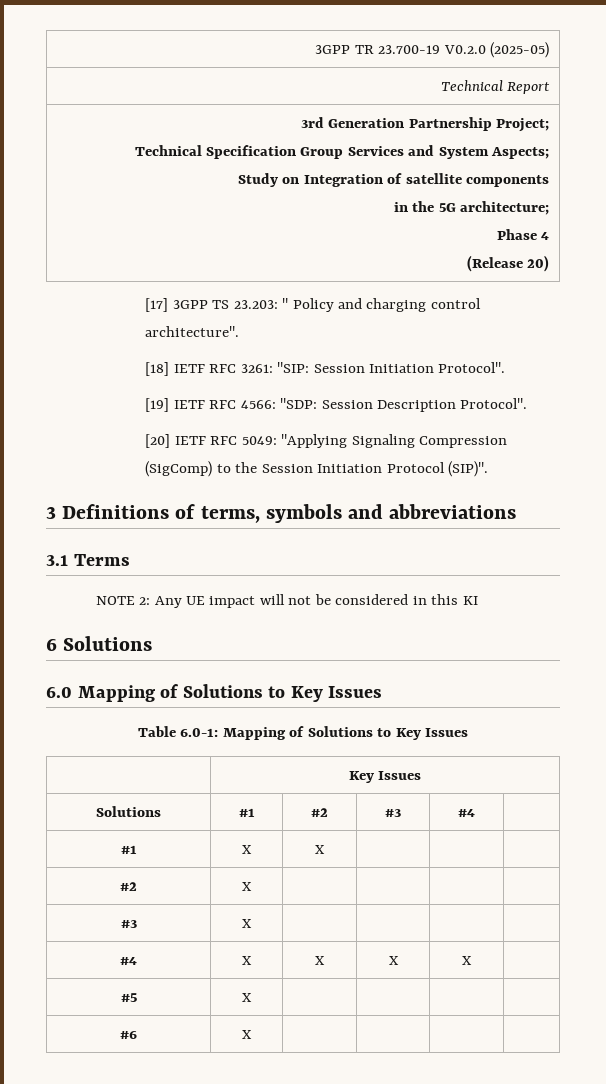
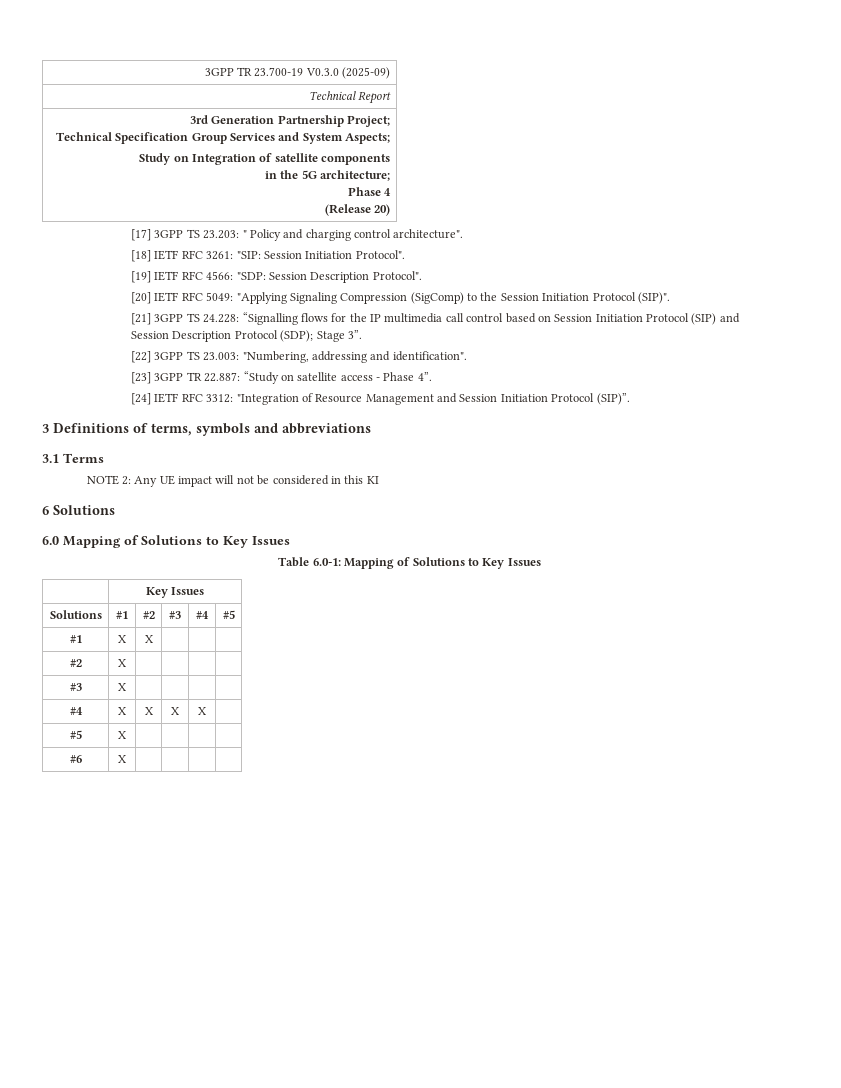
- 3GPP TR 23.700-19 V0.2.0 (2025-05)
+ 3GPP TR 23.700-19 V0.3.0 (2025-09)
+ [21] 3GPP TS 24.228: “Signalling flows for the IP multimedia call control based on Session Initiation Protocol (SIP) and Session Description Protocol (SDP); Stage 3”.
+ [22] 3GPP TS 23.003: "Numbering, addressing and identification".
+ [23] 3GPP TR 22.887: “Study on satellite access - Phase 4”.
+ [24] IETF RFC 3312: "Integration of Resource Management and Session Initiation Protocol (SIP)”.
- Solutions | #1 | #2 | #3 | #4 |
+ Solutions | #1 | #2 | #3 | #4 | #5

